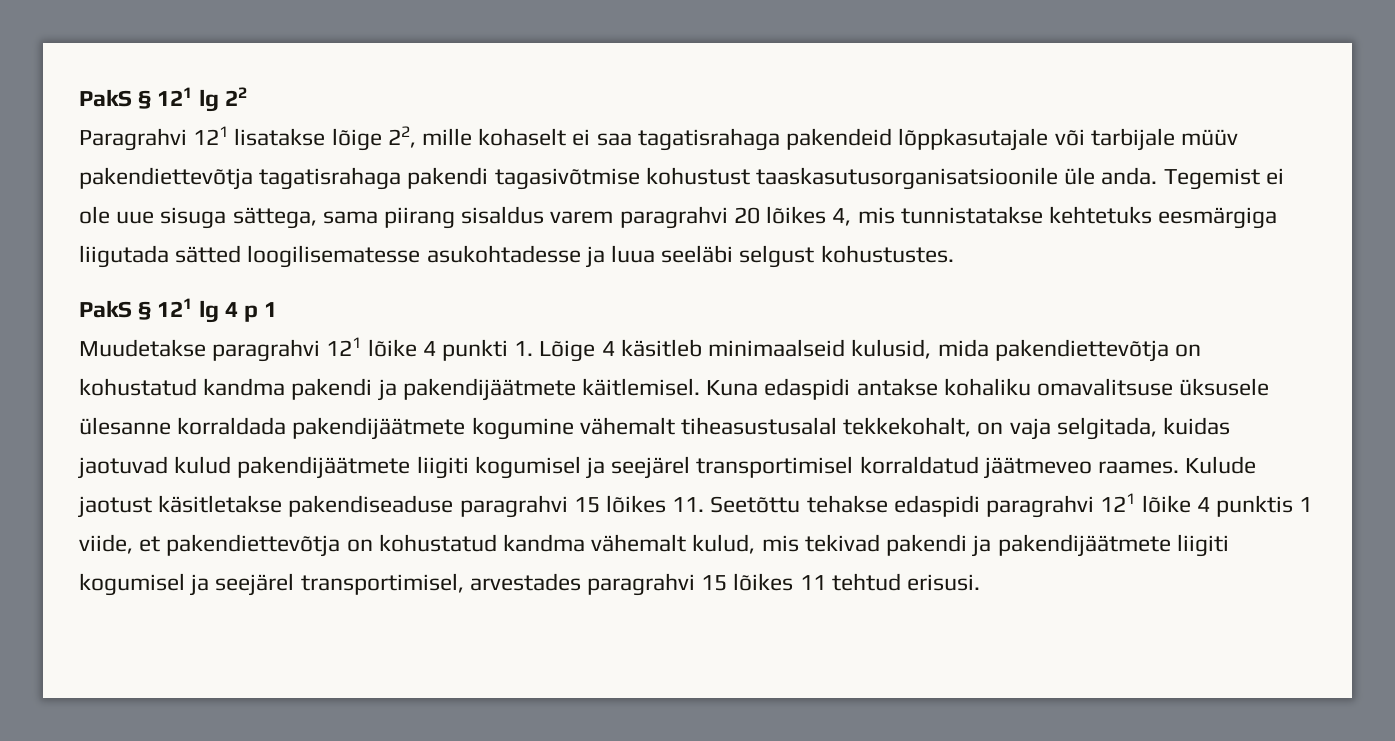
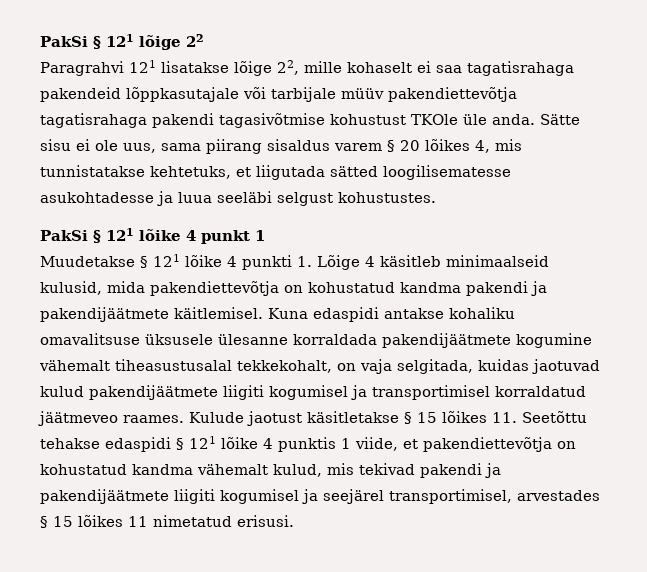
- PakS § 121 lg 22
+ PakSi § 121 lõige 22
- Paragrahvi 121 lisatakse lõige 22, mille kohaselt ei saa tagatisrahaga pakendeid lõppkasutajale või tarbijale müüv pakendiettevõtja tagatisrahaga pakendi tagasivõtmise kohustust taaskasutusorganisatsioonile üle anda.
+ Paragrahvi 121 lisatakse lõige 22, mille kohaselt ei saa tagatisrahaga pakendeid lõppkasutajale või tarbijale müüv pakendiettevõtja tagatisrahaga pakendi tagasivõtmise kohustust TKOle üle anda.
- Tegemist ei ole uue sisuga sättega, sama piirang sisaldus varem paragrahvi 20 lõikes 4, mis tunnistatakse kehtetuks eesmärgiga liigutada sätted loogilisematesse asukohtadesse ja luua seeläbi selgust kohustustes.
+ Sätte sisu ei ole uus, sama piirang sisaldus varem § 20 lõikes 4, mis tunnistatakse kehtetuks, et liigutada sätted loogilisematesse asukohtadesse ja luua seeläbi selgust kohustustes.
- PakS § 121 lg 4 p 1
+ PakSi § 121 lõike 4 punkt 1
- Muudetakse paragrahvi 121 lõike 4 punkti 1. Lõige 4 käsitleb minimaalseid kulusid, mida pakendiettevõtja on kohustatud kandma pakendi ja pakendijäätmete käitlemisel.
+ Muudetakse § 121 lõike 4 punkti 1. Lõige 4 käsitleb minimaalseid kulusid, mida pakendiettevõtja on kohustatud kandma pakendi ja pakendijäätmete käitlemisel.
- Kuna edaspidi antakse kohaliku omavalitsuse üksusele ülesanne korraldada pakendijäätmete kogumine vähemalt tiheasustusalal tekkekohalt, on vaja selgitada, kuidas jaotuvad kulud pakendijäätmete liigiti kogumisel ja seejärel transportimisel korraldatud jäätmeveo raames.
+ Kuna edaspidi antakse kohaliku omavalitsuse üksusele ülesanne korraldada pakendijäätmete kogumine vähemalt tiheasustusalal tekkekohalt, on vaja selgitada, kuidas jaotuvad kulud pakendijäätmete liigiti kogumisel ja transportimisel korraldatud jäätmeveo raames.
- Kulude jaotust käsitletakse pakendiseaduse paragrahvi 15 lõikes 11. Seetõttu tehakse edaspidi paragrahvi 121 lõike 4 punktis 1 viide, et pakendiettevõtja on kohustatud kandma vähemalt kulud, mis tekivad pakendi ja pakendijäätmete liigiti kogumisel ja seejärel transportimisel, arvestades paragrahvi 15 lõikes 11 tehtud erisusi.
+ Kulude jaotust käsitletakse § 15 lõikes 11. Seetõttu tehakse edaspidi § 121 lõike 4 punktis 1 viide, et pakendiettevõtja on kohustatud kandma vähemalt kulud, mis tekivad pakendi ja pakendijäätmete liigiti kogumisel ja seejärel transportimisel, arvestades § 15 lõikes 11 nimetatud erisusi.

